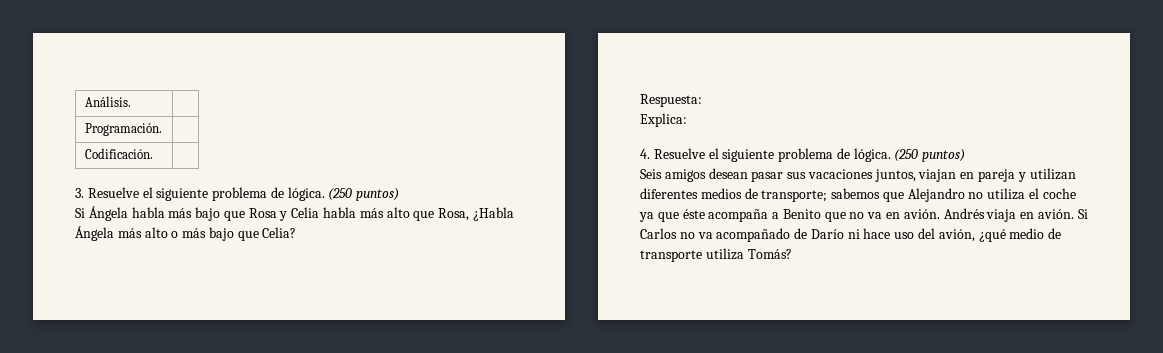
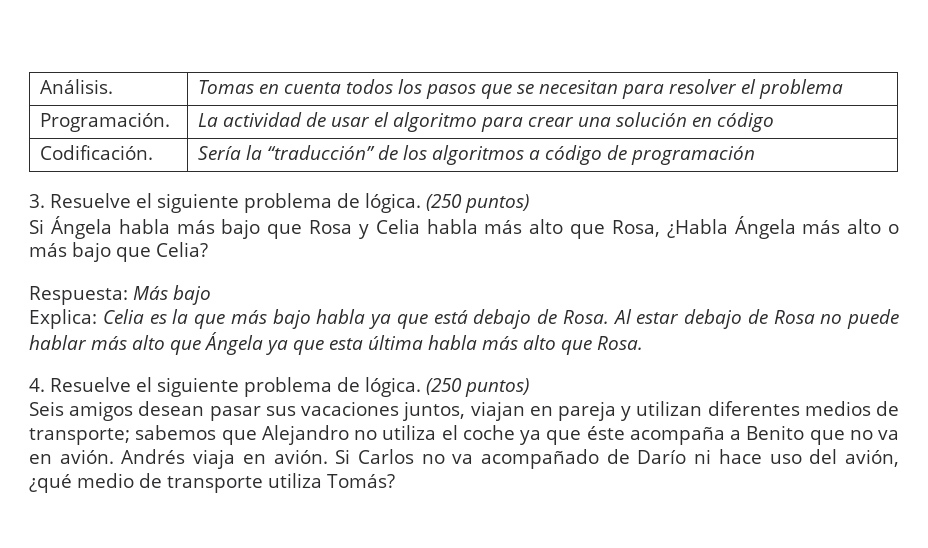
- Análisis. |
- Programación. |
- Codificación. |
+ Análisis. | Tomas en cuenta todos los pasos que se necesitan para resolver el problema
+ Programación. | La actividad de usar el algoritmo para crear una solución en código
+ Codificación. | Sería la “traducción” de los algoritmos a código de programación
- Respuesta:
+ Respuesta: Más bajo
- Explica:
+ Explica: Celia es la que más bajo habla ya que está debajo de Rosa. Al estar debajo de Rosa no puede hablar más alto que Ángela ya que esta última habla más alto que Rosa.

